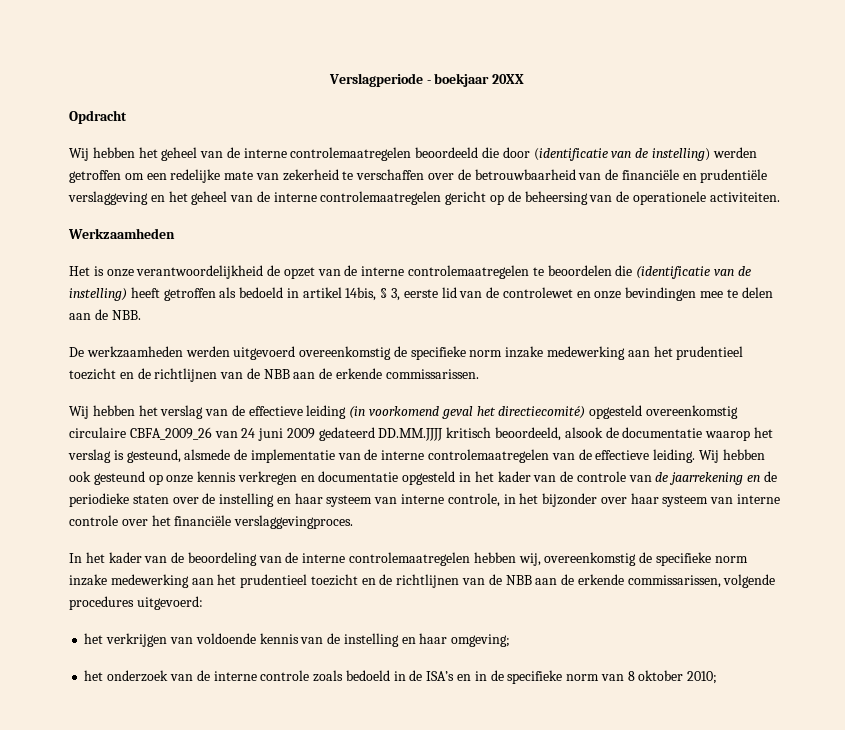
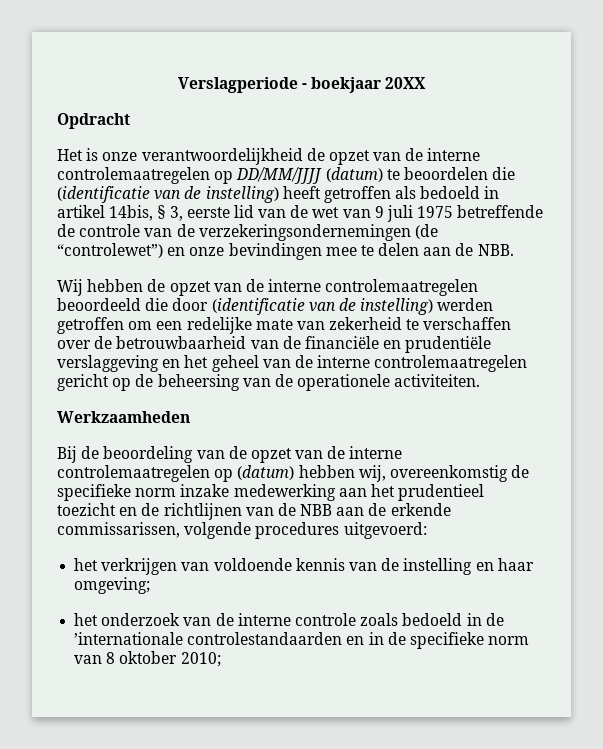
- Wij hebben het geheel van de interne controlemaatregelen beoordeeld die door (identificatie van de instelling) werden getroffen om een redelijke mate van zekerheid te verschaffen over de betrouwbaarheid van de financiële en prudentiële verslaggeving en het geheel van de interne controlemaatregelen gericht op de beheersing van de operationele activiteiten.
+ Het is onze verantwoordelijkheid de opzet van de interne controlemaatregelen op DD/MM/JJJJ (datum) te beoordelen die (identificatie van de instelling) heeft getroffen als bedoeld in artikel 14bis, § 3, eerste lid van de wet van 9 juli 1975 betreffende de controle van de verzekeringsondernemingen (de “controlewet”) en onze bevindingen mee te delen aan de NBB.
+ Wij hebben de opzet van de interne controlemaatregelen beoordeeld die door (identificatie van de instelling) werden getroffen om een redelijke mate van zekerheid te verschaffen over de betrouwbaarheid van de financiële en prudentiële verslaggeving en het geheel van de interne controlemaatregelen gericht op de beheersing van de operationele activiteiten.
- Het is onze verantwoordelijkheid de opzet van de interne controlemaatregelen te beoordelen die (identificatie van de instelling) heeft getroffen als bedoeld in artikel 14bis, § 3, eerste lid van de controlewet en onze bevindingen mee te delen aan de NBB.
- De werkzaamheden werden uitgevoerd overeenkomstig de specifieke norm inzake medewerking aan het prudentieel toezicht en de richtlijnen van de NBB aan de erkende commissarissen.
- Wij hebben het verslag van de effectieve leiding (in voorkomend geval het directiecomité) opgesteld overeenkomstig circulaire CBFA_2009_26 van 24 juni 2009 gedateerd DD.MM.JJJJ kritisch beoordeeld, alsook de documentatie waarop het verslag is gesteund, alsmede de implementatie van de interne controlemaatregelen van de effectieve leiding. Wij hebben ook gesteund op onze kennis verkregen en documentatie opgesteld in het kader van de controle van de jaarrekening en de periodieke staten over de instelling en haar systeem van interne controle, in het bijzonder over haar systeem van interne controle over het financiële verslaggevingproces.
- In het kader van de beoordeling van de interne controlemaatregelen hebben wij, overeenkomstig de specifieke norm inzake medewerking aan het prudentieel toezicht en de richtlijnen van de NBB aan de erkende commissarissen, volgende procedures uitgevoerd:
+ Bij de beoordeling van de opzet van de interne controlemaatregelen op (datum) hebben wij, overeenkomstig de specifieke norm inzake medewerking aan het prudentieel toezicht en de richtlijnen van de NBB aan de erkende commissarissen, volgende procedures uitgevoerd:
- het onderzoek van de interne controle zoals bedoeld in de ISA’s en in de specifieke norm van 8 oktober 2010;
+ het onderzoek van de interne controle zoals bedoeld in de ’internationale controlestandaarden en in de specifieke norm van 8 oktober 2010;

